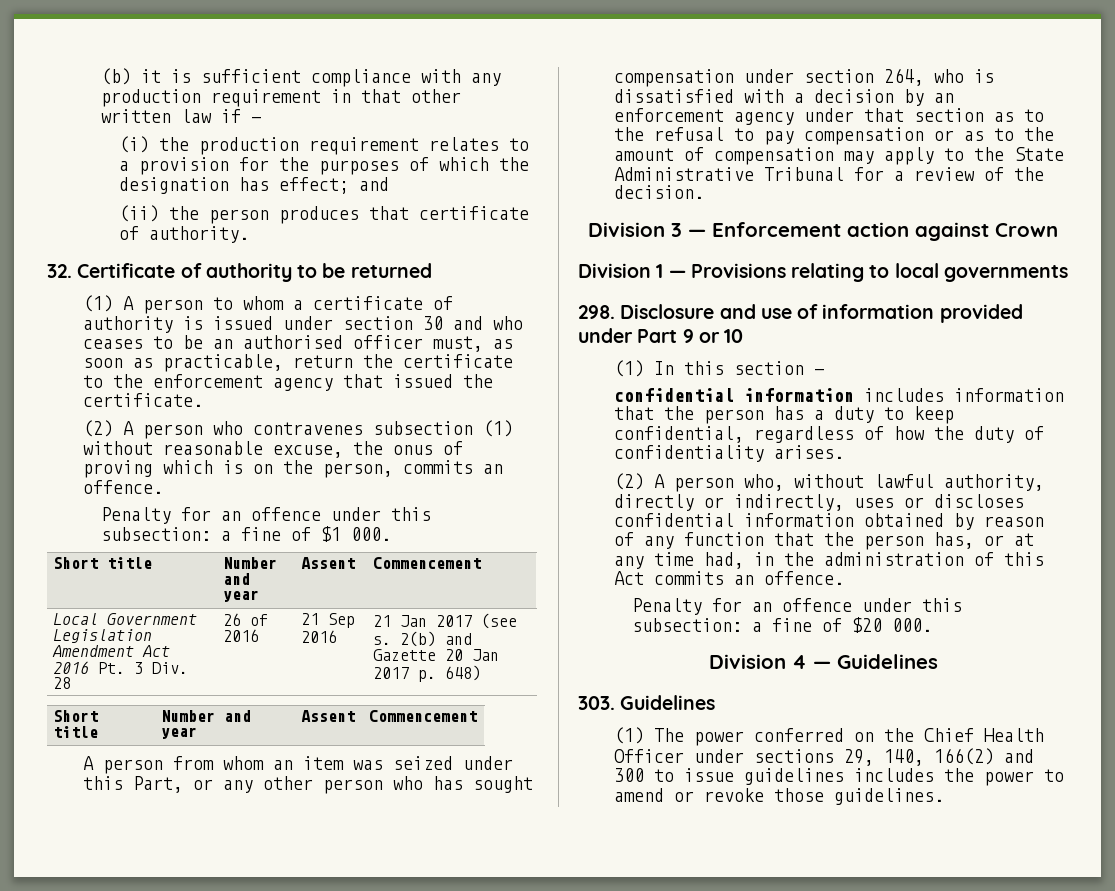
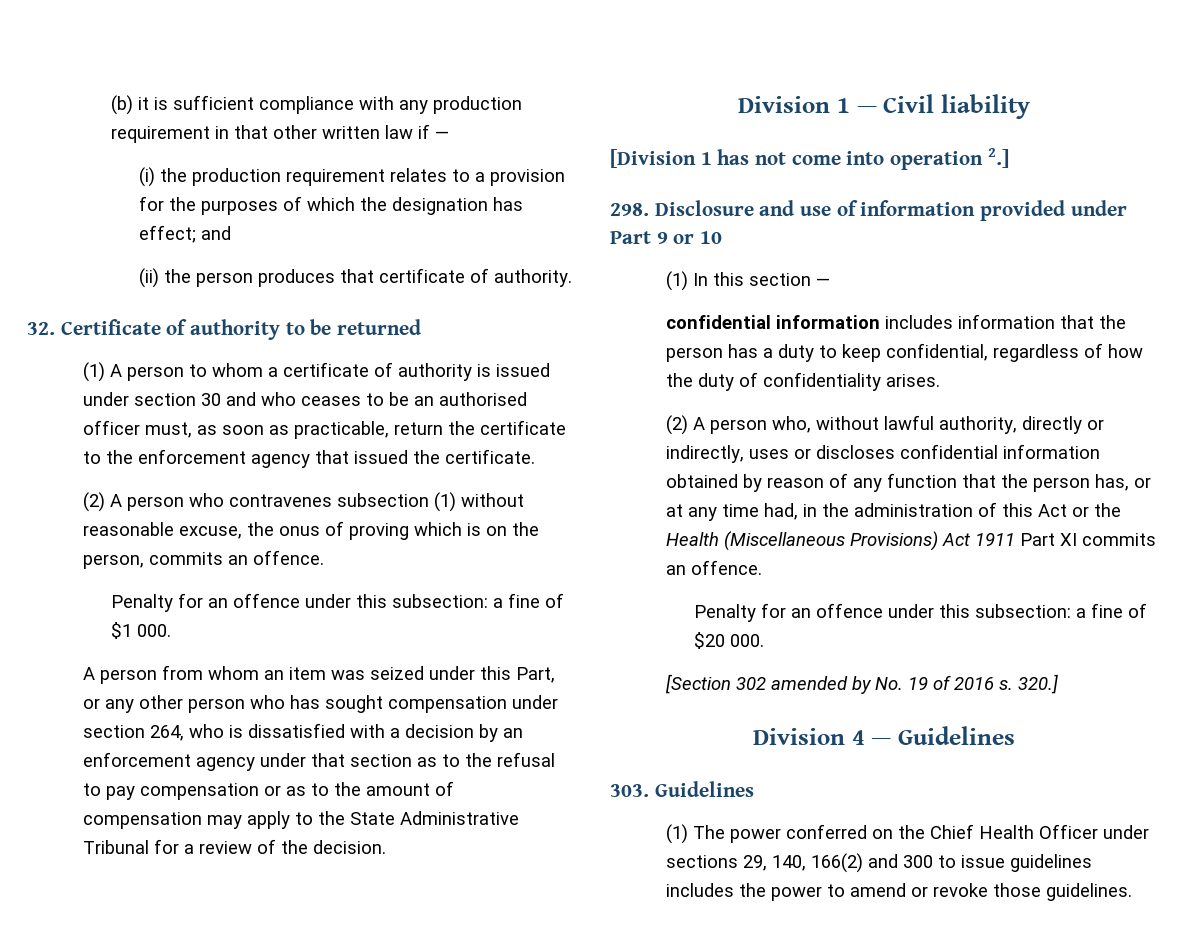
  Penalty for an offence under this subsection: a fine of $1 000.
- Short title | Number and year | Assent | Commencement
- Local Government Legislation Amendment Act 2016 Pt. 3 Div. 28 | 26 of 2016 | 21 Sep 2016 | 21 Jan 2017 (see s. 2(b) and Gazette 20 Jan 2017 p. 648)
- Short title | Number and year | Assent | Commencement
- Division 3 — Enforcement action against Crown
- Division 1 — Provisions relating to local governments
+ Division 1 — Civil liability
+ [Division 1 has not come into operation 2.]
- (2) A person who, without lawful authority, directly or indirectly, uses or discloses confidential information obtained by reason of any function that the person has, or at any time had, in the administration of this Act commits an offence.
+ (2) A person who, without lawful authority, directly or indirectly, uses or discloses confidential information obtained by reason of any function that the person has, or at any time had, in the administration of this Act or the Health (Miscellaneous Provisions) Act 1911 Part XI commits an offence.
+ [Section 302 amended by No. 19 of 2016 s. 320.]

